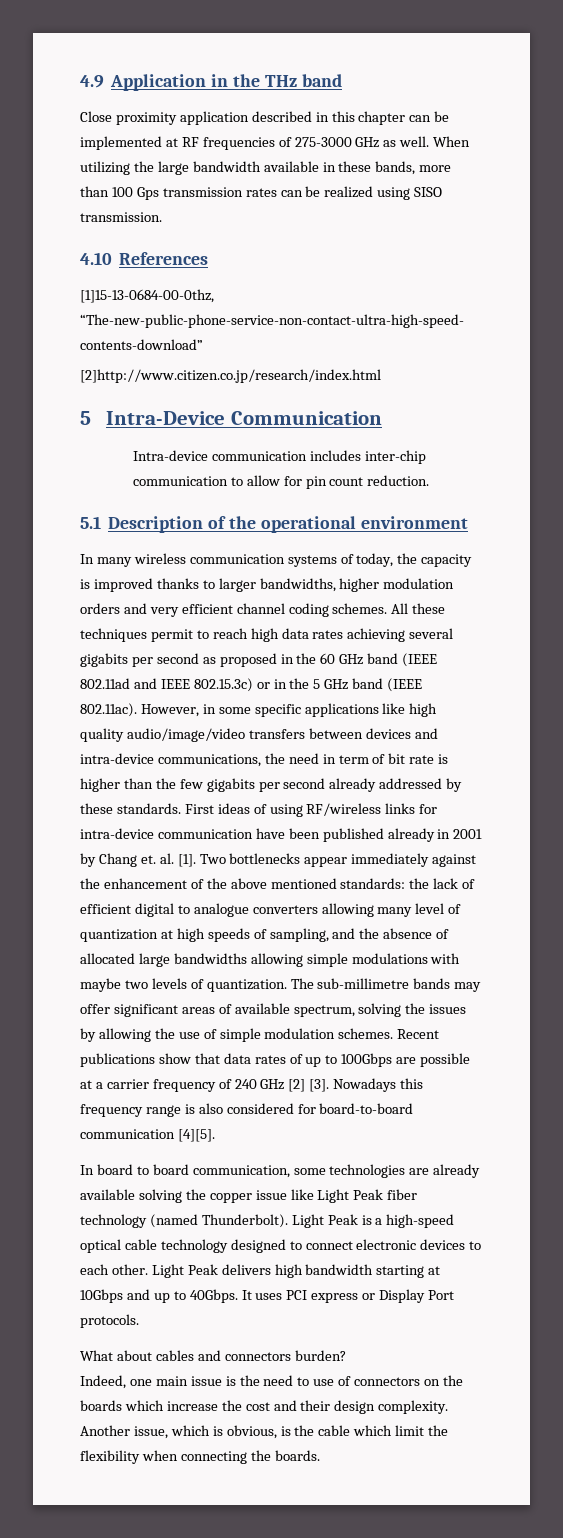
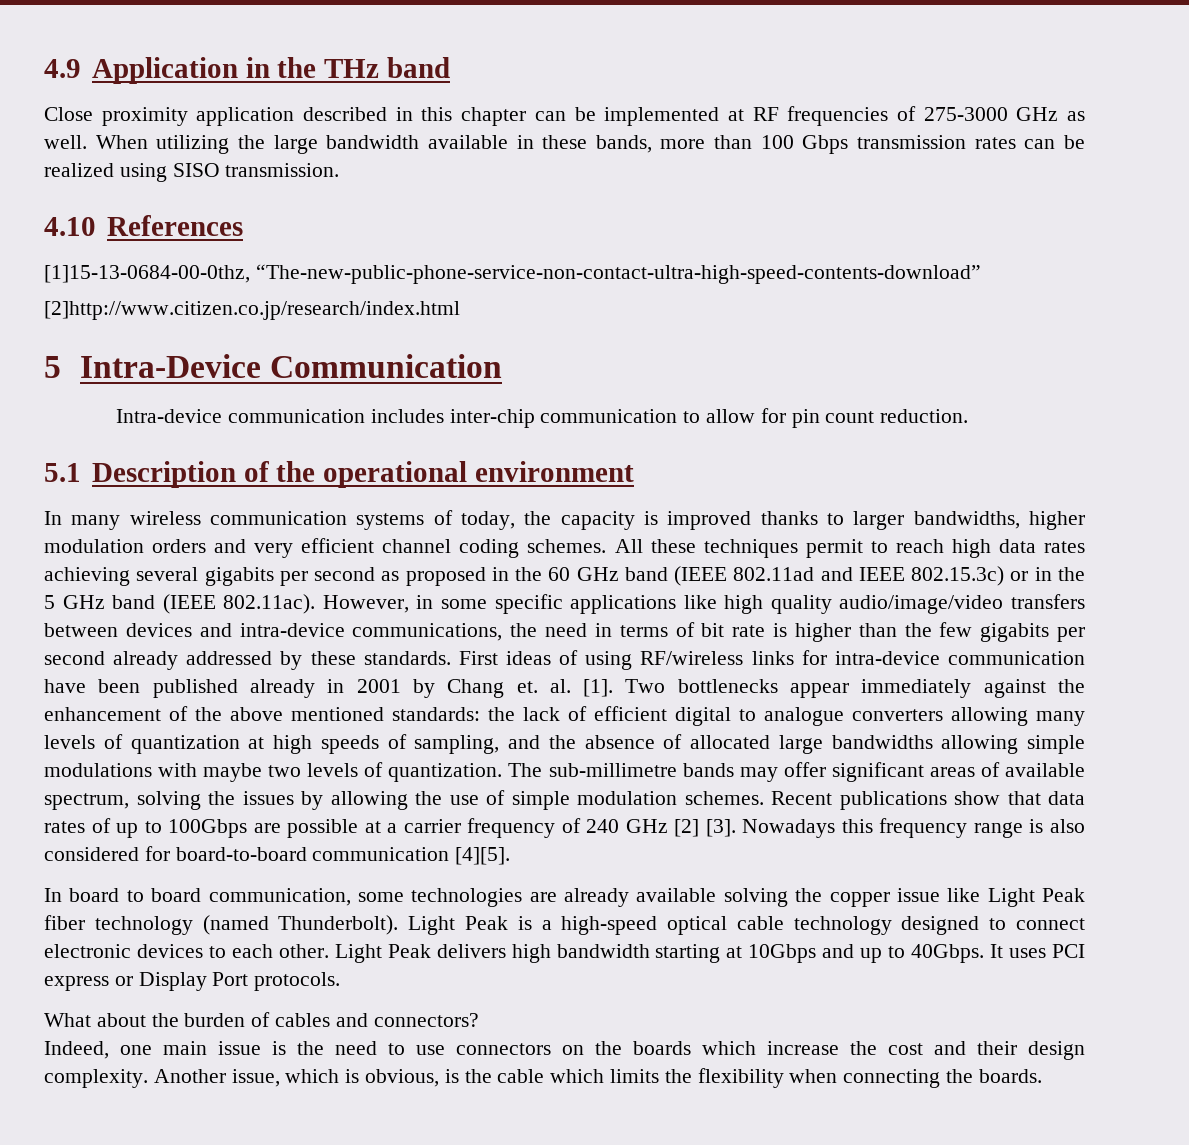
- When utilizing the large bandwidth available in these bands, more than 100 Gps transmission rates can be realized using SISO transmission.
+ When utilizing the large bandwidth available in these bands, more than 100 Gbps transmission rates can be realized using SISO transmission.
- All these techniques permit to reach high data rates achieving several gigabits per second as proposed in the 60 GHz band (IEEE 802.11ad and IEEE 802.15.3c) or in the 5 GHz band (IEEE 802.11ac). However, in some specific applications like high quality audio/image/video transfers between devices and intra-device communications, the need in term of bit rate is higher than the few gigabits per second already addressed by these standards.
+ All these techniques permit to reach high data rates achieving several gigabits per second as proposed in the 60 GHz band (IEEE 802.11ad and IEEE 802.15.3c) or in the 5 GHz band (IEEE 802.11ac). However, in some specific applications like high quality audio/image/video transfers between devices and intra-device communications, the need in terms of bit rate is higher than the few gigabits per second already addressed by these standards.
- Two bottlenecks appear immediately against the enhancement of the above mentioned standards: the lack of efficient digital to analogue converters allowing many level of quantization at high speeds of sampling, and the absence of allocated large bandwidths allowing simple modulations with maybe two levels of quantization.
+ Two bottlenecks appear immediately against the enhancement of the above mentioned standards: the lack of efficient digital to analogue converters allowing many levels of quantization at high speeds of sampling, and the absence of allocated large bandwidths allowing simple modulations with maybe two levels of quantization.
- What about cables and connectors burden?
+ What about the burden of cables and connectors?
- Indeed, one main issue is the need to use of connectors on the boards which increase the cost and their design complexity.
+ Indeed, one main issue is the need to use connectors on the boards which increase the cost and their design complexity.
- Another issue, which is obvious, is the cable which limit the flexibility when connecting the boards.
+ Another issue, which is obvious, is the cable which limits the flexibility when connecting the boards.

